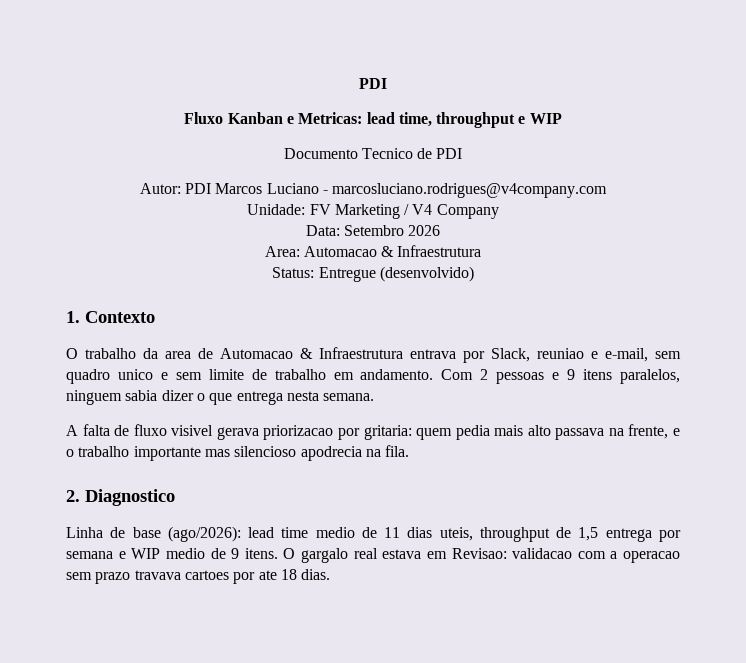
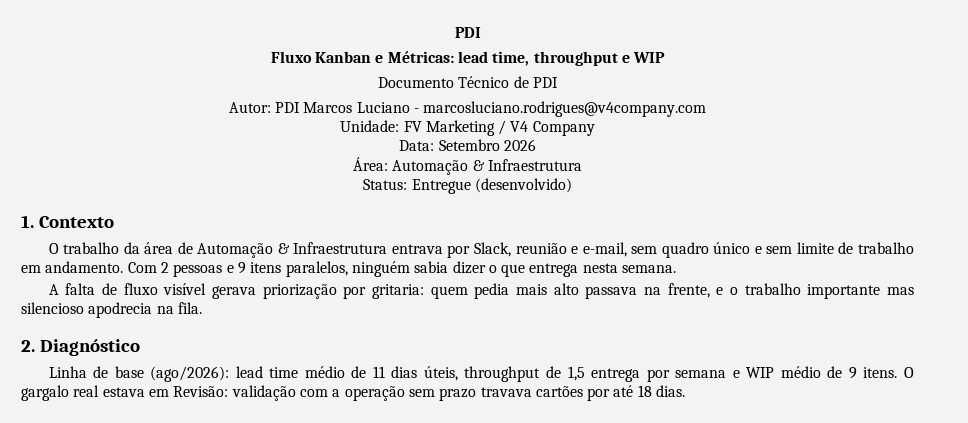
- Fluxo Kanban e Metricas: lead time, throughput e WIP
+ Fluxo Kanban e Métricas: lead time, throughput e WIP
- Documento Tecnico de PDI
+ Documento Técnico de PDI
- Area: Automacao & Infraestrutura
+ Área: Automação & Infraestrutura
- O trabalho da area de Automacao & Infraestrutura entrava por Slack, reuniao e e-mail, sem quadro unico e sem limite de trabalho em andamento.
+ O trabalho da área de Automação & Infraestrutura entrava por Slack, reunião e e-mail, sem quadro único e sem limite de trabalho em andamento.
- Com 2 pessoas e 9 itens paralelos, ninguem sabia dizer o que entrega nesta semana.
+ Com 2 pessoas e 9 itens paralelos, ninguém sabia dizer o que entrega nesta semana.
- A falta de fluxo visivel gerava priorizacao por gritaria: quem pedia mais alto passava na frente, e o trabalho importante mas silencioso apodrecia na fila.
+ A falta de fluxo visível gerava priorização por gritaria: quem pedia mais alto passava na frente, e o trabalho importante mas silencioso apodrecia na fila.
- 2. Diagnostico
+ 2. Diagnóstico
- Linha de base (ago/2026): lead time medio de 11 dias uteis, throughput de 1,5 entrega por semana e WIP medio de 9 itens.
+ Linha de base (ago/2026): lead time médio de 11 dias úteis, throughput de 1,5 entrega por semana e WIP médio de 9 itens.
- O gargalo real estava em Revisao: validacao com a operacao sem prazo travava cartoes por ate 18 dias.
+ O gargalo real estava em Revisão: validação com a operação sem prazo travava cartões por até 18 dias.

